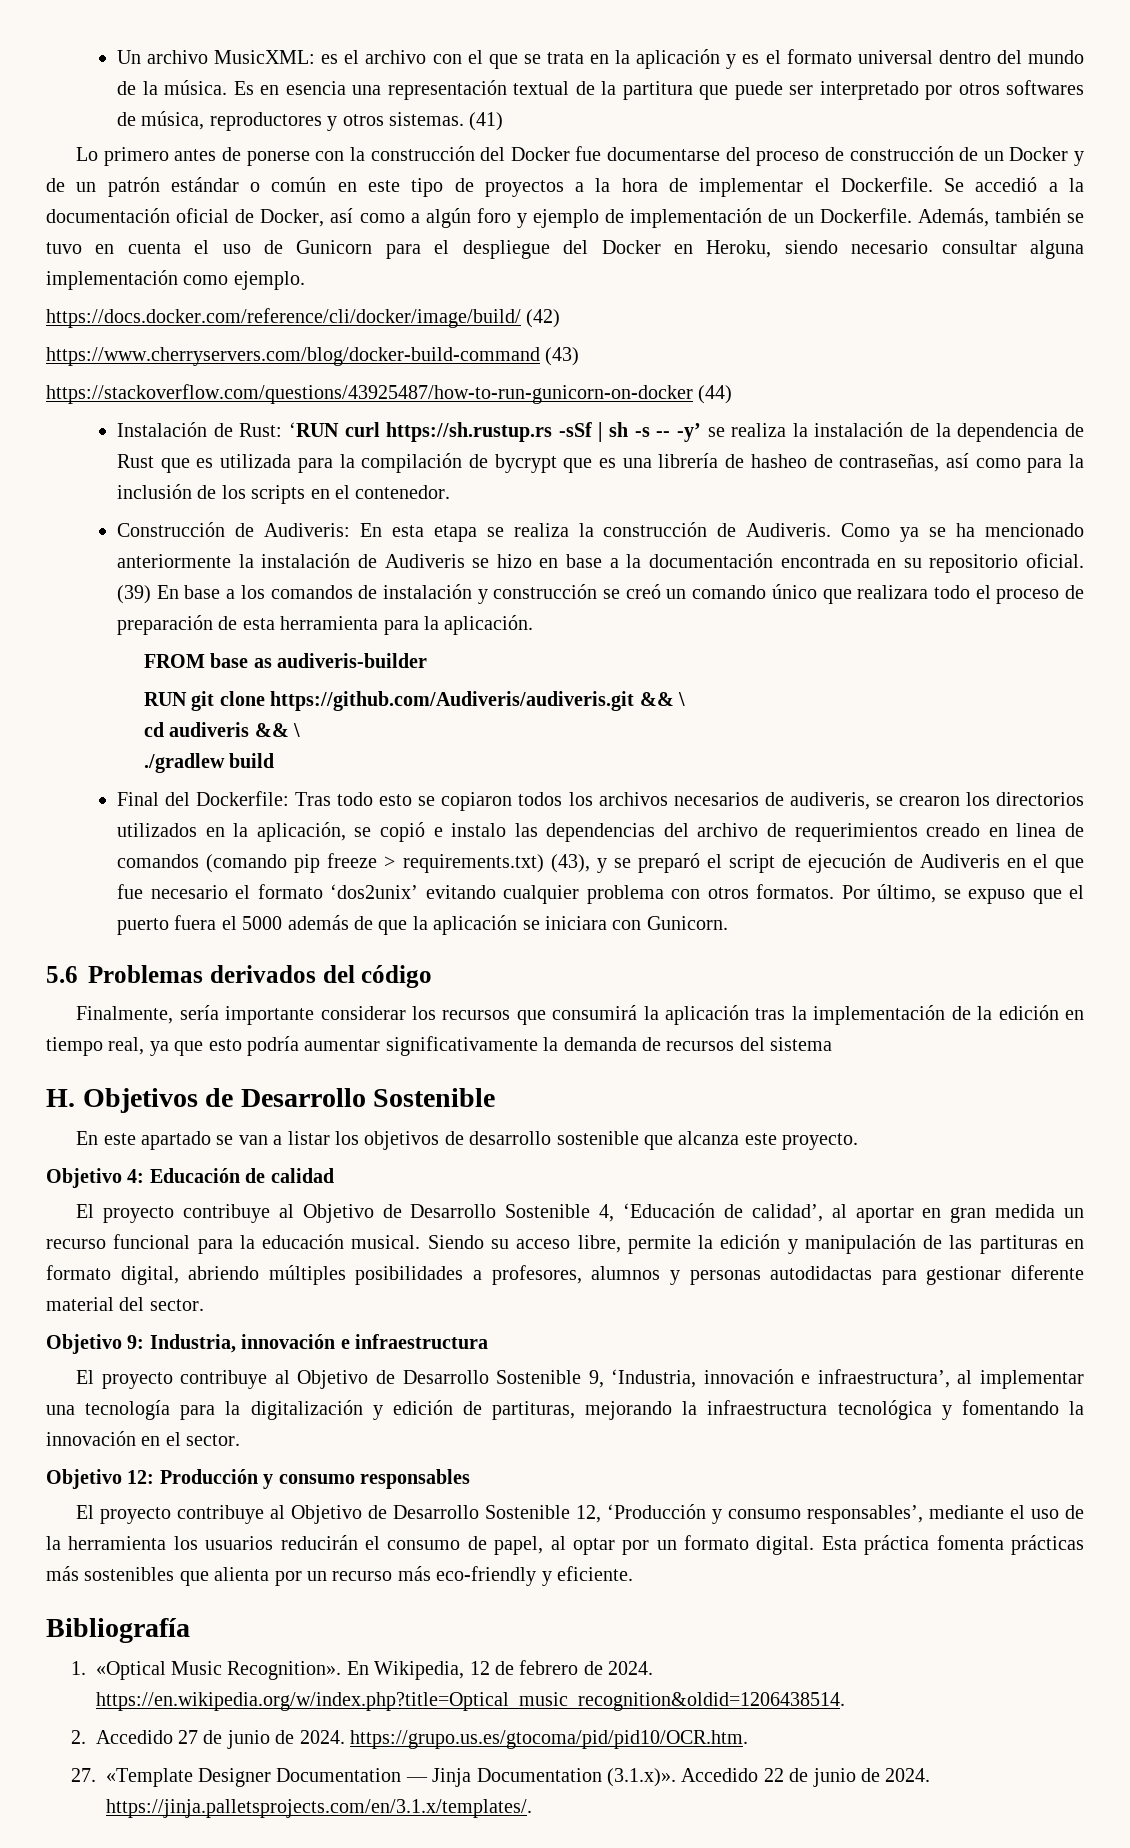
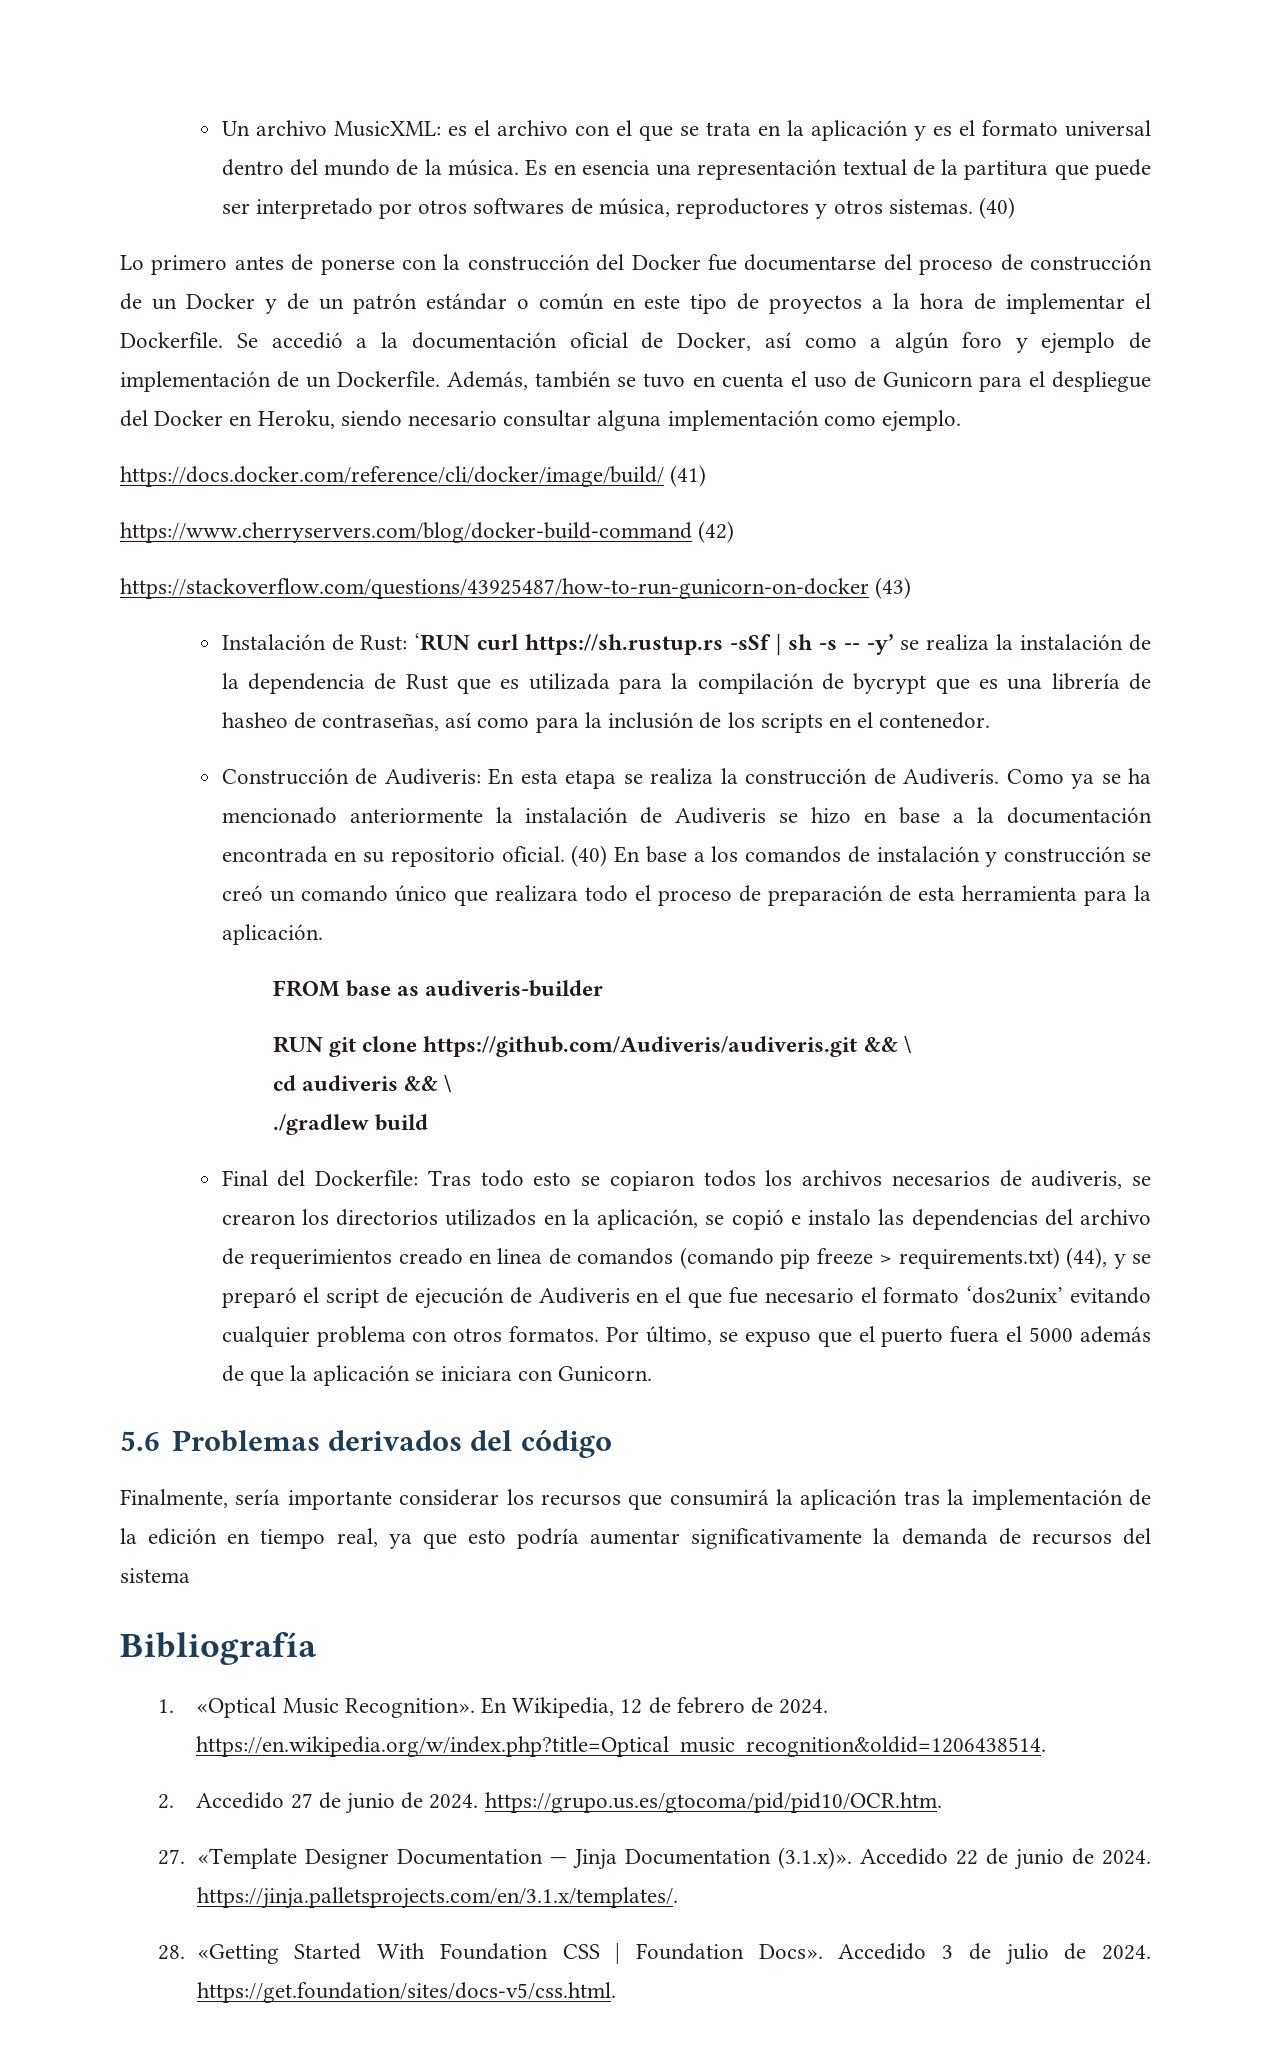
- Es en esencia una representación textual de la partitura que puede ser interpretado por otros softwares de música, reproductores y otros sistemas. (41)
+ Es en esencia una representación textual de la partitura que puede ser interpretado por otros softwares de música, reproductores y otros sistemas. (40)
- https://docs.docker.com/reference/cli/docker/image/build/ (42)
+ https://docs.docker.com/reference/cli/docker/image/build/ (41)
+ https://www.cherryservers.com/blog/docker-build-command (42)
- https://www.cherryservers.com/blog/docker-build-command (43)
+ https://stackoverflow.com/questions/43925487/how-to-run-gunicorn-on-docker (43)
- https://stackoverflow.com/questions/43925487/how-to-run-gunicorn-on-docker (44)
- (39) En base a los comandos de instalación y construcción se creó un comando único que realizara todo el proceso de preparación de esta herramienta para la aplicación.
+ (40) En base a los comandos de instalación y construcción se creó un comando único que realizara todo el proceso de preparación de esta herramienta para la aplicación.
- Tras todo esto se copiaron todos los archivos necesarios de audiveris, se crearon los directorios utilizados en la aplicación, se copió e instalo las dependencias del archivo de requerimientos creado en linea de comandos (comando pip freeze > requirements.txt) (43), y se preparó el script de ejecución de Audiveris en el que fue necesario el formato ‘dos2unix’ evitando cualquier problema con otros formatos.
+ Tras todo esto se copiaron todos los archivos necesarios de audiveris, se crearon los directorios utilizados en la aplicación, se copió e instalo las dependencias del archivo de requerimientos creado en linea de comandos (comando pip freeze > requirements.txt) (44), y se preparó el script de ejecución de Audiveris en el que fue necesario el formato ‘dos2unix’ evitando cualquier problema con otros formatos.
- H. Objetivos de Desarrollo Sostenible
- En este apartado se van a listar los objetivos de desarrollo sostenible que alcanza este proyecto.
- Objetivo 4: Educación de calidad
- El proyecto contribuye al Objetivo de Desarrollo Sostenible 4, ‘Educación de calidad’, al aportar en gran medida un recurso funcional para la educación musical. Siendo su acceso libre, permite la edición y manipulación de las partituras en formato digital, abriendo múltiples posibilidades a profesores, alumnos y personas autodidactas para gestionar diferente material del sector.
- Objetivo 9: Industria, innovación e infraestructura
- El proyecto contribuye al Objetivo de Desarrollo Sostenible 9, ‘Industria, innovación e infraestructura’, al implementar una tecnología para la digitalización y edición de partituras, mejorando la infraestructura tecnológica y fomentando la innovación en el sector.
- Objetivo 12: Producción y consumo responsables
- El proyecto contribuye al Objetivo de Desarrollo Sostenible 12, ‘Producción y consumo responsables’, mediante el uso de la herramienta los usuarios reducirán el consumo de papel, al optar por un formato digital. Esta práctica fomenta prácticas más sostenibles que alienta por un recurso más eco-friendly y eficiente.
+ 28. «Getting Started With Foundation CSS | Foundation Docs». Accedido 3 de julio de 2024. https://get.foundation/sites/docs-v5/css.html.

